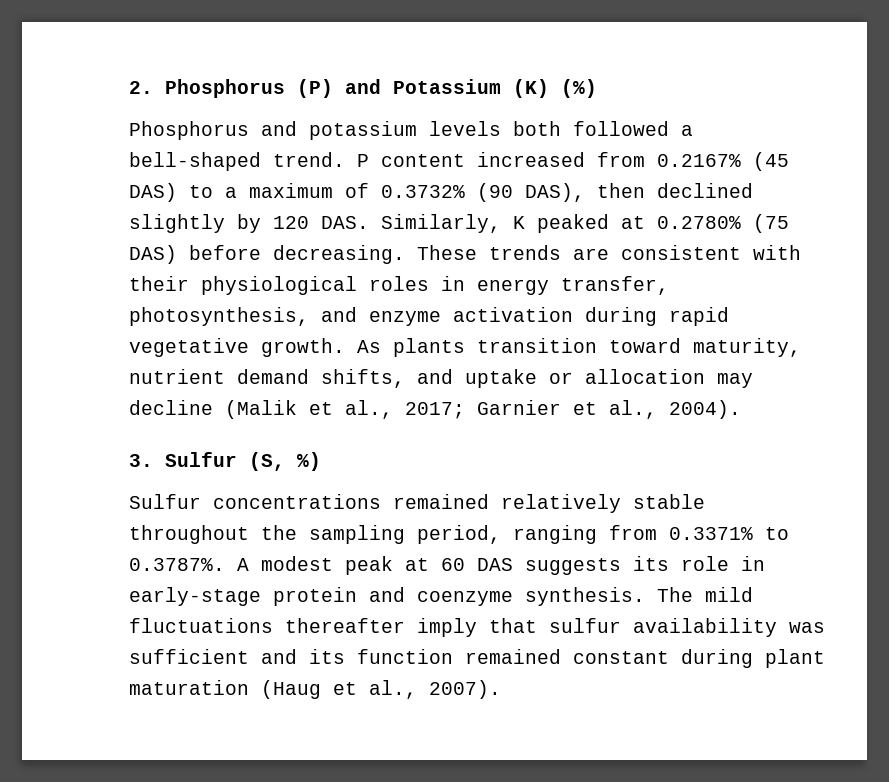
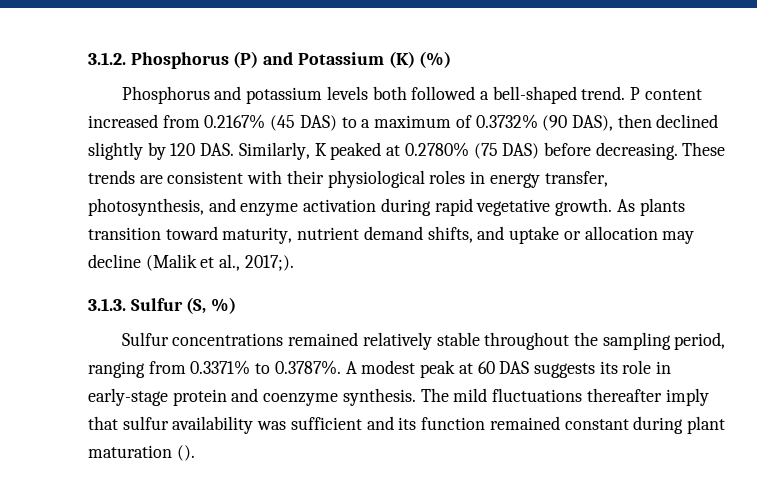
- 2. Phosphorus (P) and Potassium (K) (%)
+ 3.1.2. Phosphorus (P) and Potassium (K) (%)
- As plants transition toward maturity, nutrient demand shifts, and uptake or allocation may decline (Malik et al., 2017; Garnier et al., 2004).
- 3. Sulfur (S, %)
+ As plants transition toward maturity, nutrient demand shifts, and uptake or allocation may decline (Malik et al., 2017;).
+ 3.1.3. Sulfur (S, %)
- The mild fluctuations thereafter imply that sulfur availability was sufficient and its function remained constant during plant maturation (Haug et al., 2007).
+ The mild fluctuations thereafter imply that sulfur availability was sufficient and its function remained constant during plant maturation ().

